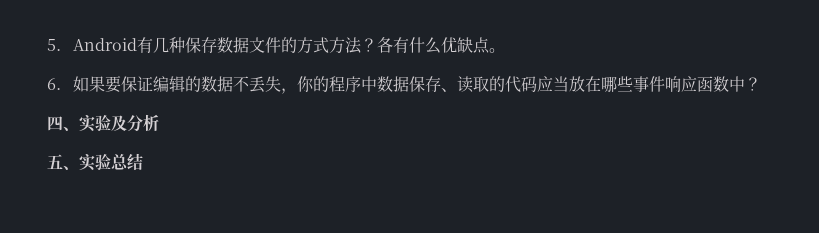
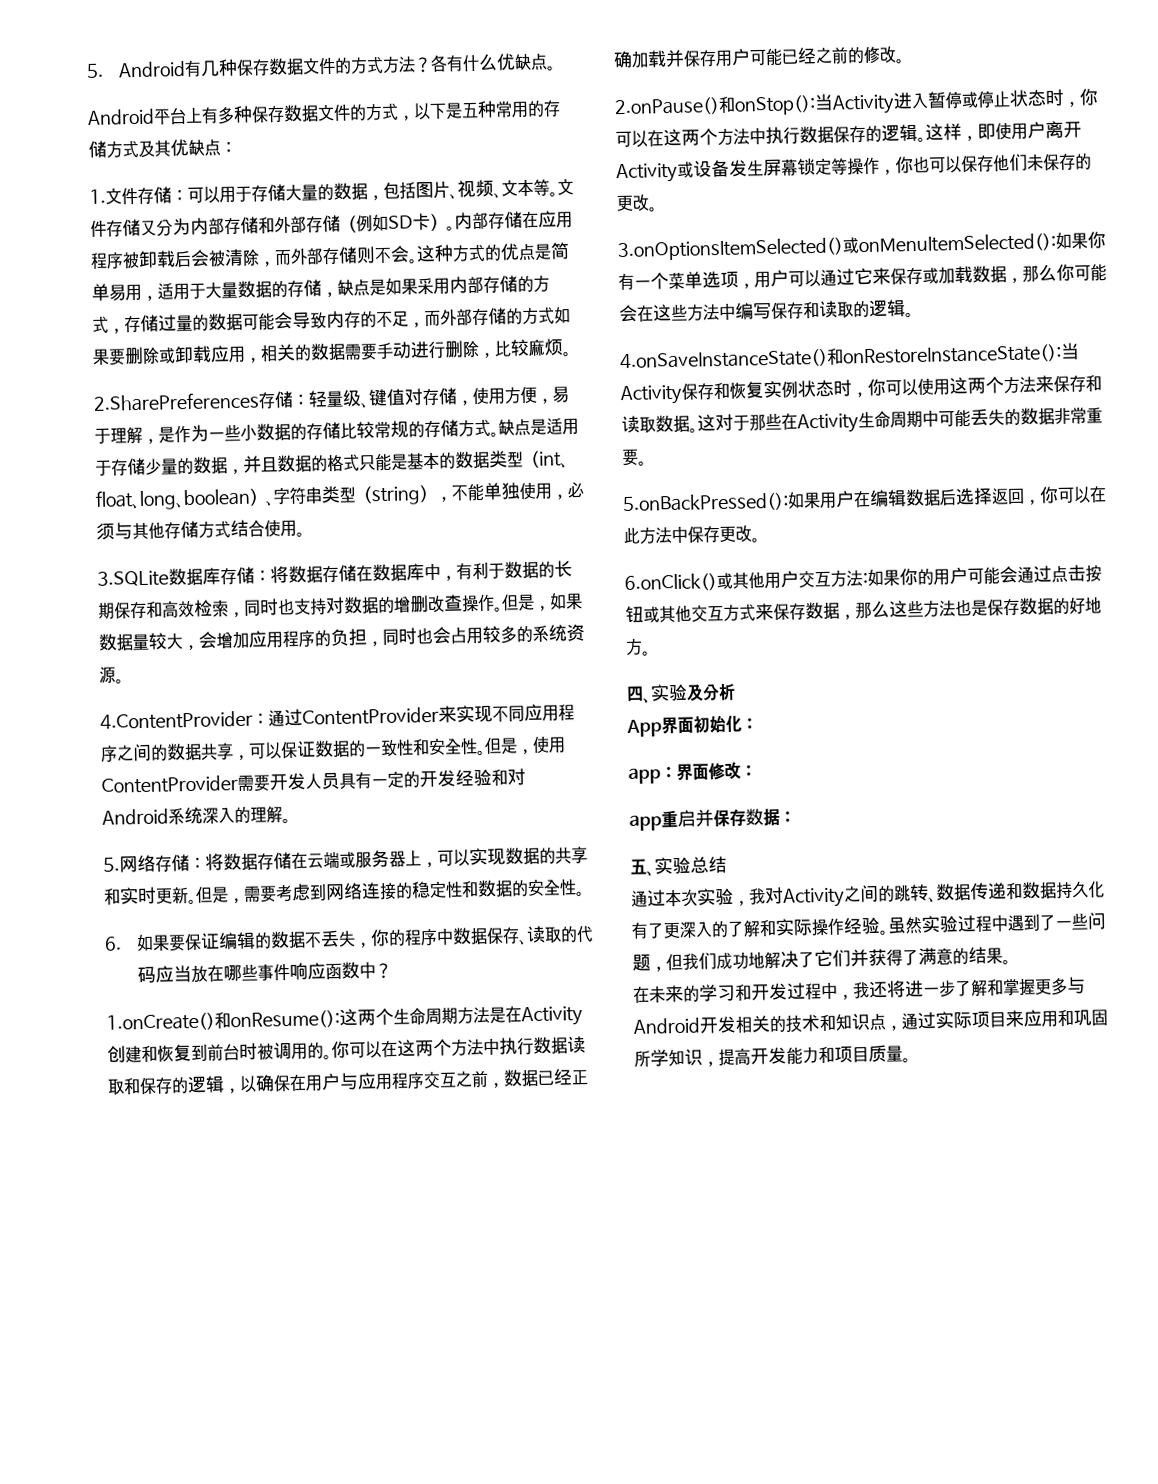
+ Android平台上有多种保存数据文件的方式，以下是五种常用的存储方式及其优缺点：
+ 1.文件存储：可以用于存储大量的数据，包括图片、视频、文本等。文件存储又分为内部存储和外部存储（例如SD卡）。内部存储在应用程序被卸载后会被清除，而外部存储则不会。这种方式的优点是简单易用，适用于大量数据的存储，缺点是如果采用内部存储的方式，存储过量的数据可能会导致内存的不足，而外部存储的方式如果要删除或卸载应用，相关的数据需要手动进行删除，比较麻烦。
+ 2.SharePreferences存储：轻量级、键值对存储，使用方便，易于理解，是作为一些小数据的存储比较常规的存储方式。缺点是适用于存储少量的数据，并且数据的格式只能是基本的数据类型（int、float、long、boolean）、字符串类型（string），不能单独使用，必须与其他存储方式结合使用。
+ 3.SQLite数据库存储：将数据存储在数据库中，有利于数据的长期保存和高效检索，同时也支持对数据的增删改查操作。但是，如果数据量较大，会增加应用程序的负担，同时也会占用较多的系统资源。
+ 4.ContentProvider：通过ContentProvider来实现不同应用程序之间的数据共享，可以保证数据的一致性和安全性。但是，使用ContentProvider需要开发人员具有一定的开发经验和对Android系统深入的理解。
+ 5.网络存储：将数据存储在云端或服务器上，可以实现数据的共享和实时更新。但是，需要考虑到网络连接的稳定性和数据的安全性。
+ 1.onCreate()和onResume():这两个生命周期方法是在Activity创建和恢复到前台时被调用的。你可以在这两个方法中执行数据读取和保存的逻辑，以确保在用户与应用程序交互之前，数据已经正确加载并保存用户可能已经之前的修改。
+ 2.onPause()和onStop():当Activity进入暂停或停止状态时，你可以在这两个方法中执行数据保存的逻辑。这样，即使用户离开Activity或设备发生屏幕锁定等操作，你也可以保存他们未保存的更改。
+ 3.onOptionsItemSelected()或onMenuItemSelected():如果你有一个菜单选项，用户可以通过它来保存或加载数据，那么你可能会在这些方法中编写保存和读取的逻辑。
+ 4.onSaveInstanceState()和onRestoreInstanceState():当Activity保存和恢复实例状态时，你可以使用这两个方法来保存和读取数据。这对于那些在Activity生命周期中可能丢失的数据非常重要。
+ 5.onBackPressed():如果用户在编辑数据后选择返回，你可以在此方法中保存更改。
+ 6.onClick()或其他用户交互方法:如果你的用户可能会通过点击按钮或其他交互方式来保存数据，那么这些方法也是保存数据的好地方。
  四、实验及分析
+ App界面初始化：
+ app：界面修改：
+ app重启并保存数据：
  五、实验总结
+ 通过本次实验，我对Activity之间的跳转、数据传递和数据持久化有了更深入的了解和实际操作经验。虽然实验过程中遇到了一些问题，但我们成功地解决了它们并获得了满意的结果。
+ 在未来的学习和开发过程中，我还将进一步了解和掌握更多与Android开发相关的技术和知识点，通过实际项目来应用和巩固所学知识，提高开发能力和项目质量。

